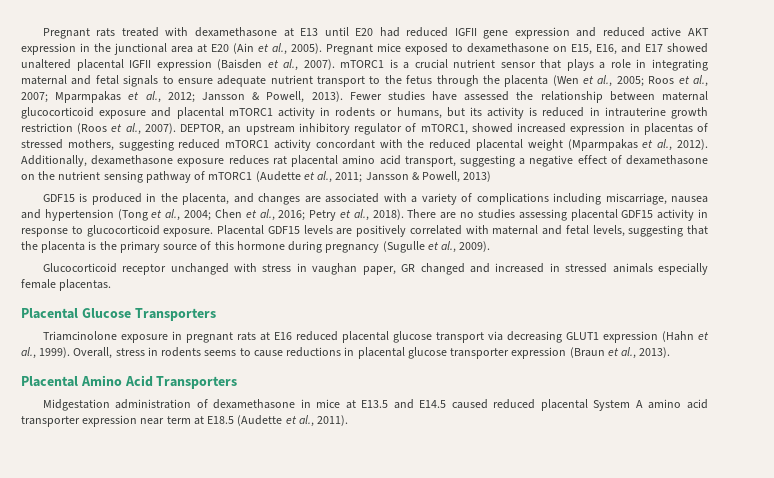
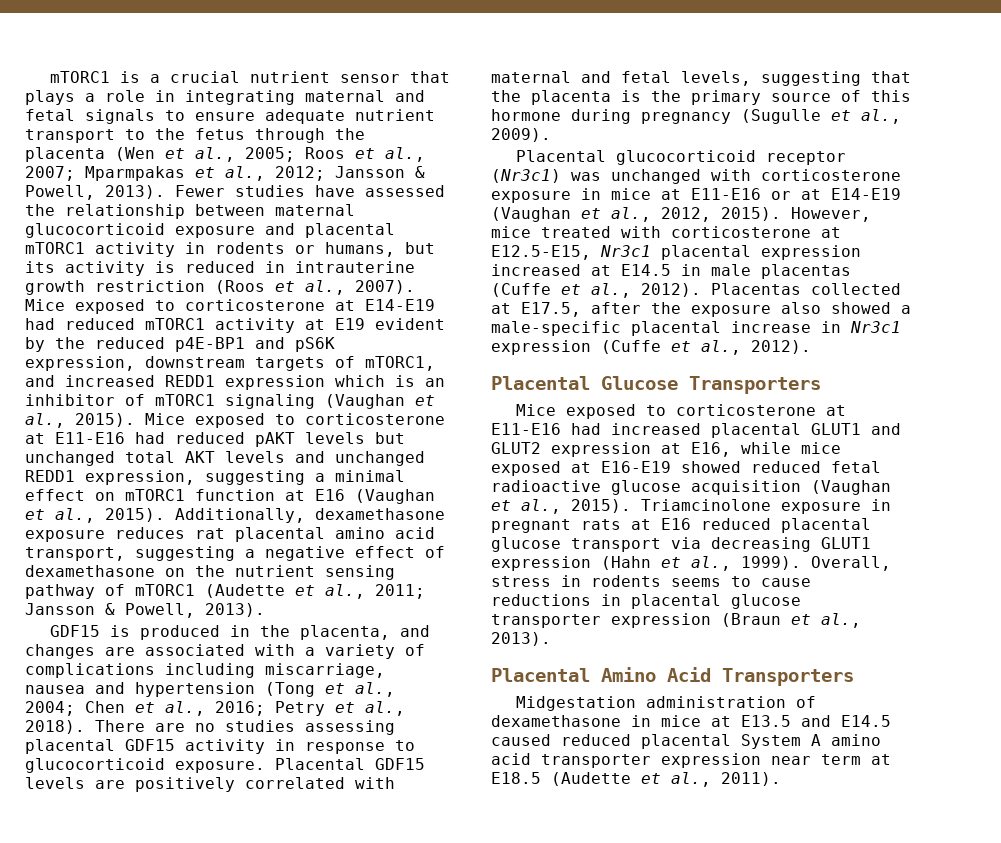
- Pregnant rats treated with dexamethasone at E13 until E20 had reduced IGFII gene expression and reduced active AKT expression in the junctional area at E20 (Ain et al., 2005). Pregnant mice exposed to dexamethasone on E15, E16, and E17 showed unaltered placental IGFII expression (Baisden et al., 2007). mTORC1 is a crucial nutrient sensor that plays a role in integrating maternal and fetal signals to ensure adequate nutrient transport to the fetus through the placenta (Wen et al., 2005; Roos et al., 2007; Mparmpakas et al., 2012; Jansson & Powell, 2013).
+ mTORC1 is a crucial nutrient sensor that plays a role in integrating maternal and fetal signals to ensure adequate nutrient transport to the fetus through the placenta (Wen et al., 2005; Roos et al., 2007; Mparmpakas et al., 2012; Jansson & Powell, 2013).
- DEPTOR, an upstream inhibitory regulator of mTORC1, showed increased expression in placentas of stressed mothers, suggesting reduced mTORC1 activity concordant with the reduced placental weight (Mparmpakas et al., 2012).
+ Mice exposed to corticosterone at E14-E19 had reduced mTORC1 activity at E19 evident by the reduced p4E-BP1 and pS6K expression, downstream targets of mTORC1, and increased REDD1 expression which is an inhibitor of mTORC1 signaling (Vaughan et al., 2015). Mice exposed to corticosterone at E11-E16 had reduced pAKT levels but unchanged total AKT levels and unchanged REDD1 expression, suggesting a minimal effect on mTORC1 function at E16 (Vaughan et al., 2015).
- Additionally, dexamethasone exposure reduces rat placental amino acid transport, suggesting a negative effect of dexamethasone on the nutrient sensing pathway of mTORC1 (Audette et al., 2011; Jansson & Powell, 2013)
+ Additionally, dexamethasone exposure reduces rat placental amino acid transport, suggesting a negative effect of dexamethasone on the nutrient sensing pathway of mTORC1 (Audette et al., 2011; Jansson & Powell, 2013).
- Glucocorticoid receptor unchanged with stress in vaughan paper, GR changed and increased in stressed animals especially female placentas.
+ Placental glucocorticoid receptor (Nr3c1) was unchanged with corticosterone exposure in mice at E11-E16 or at E14-E19 (Vaughan et al., 2012, 2015). However, mice treated with corticosterone at E12.5-E15, Nr3c1 placental expression increased at E14.5 in male placentas (Cuffe et al., 2012). Placentas collected at E17.5, after the exposure also showed a male-specific placental increase in Nr3c1 expression (Cuffe et al., 2012).
  Placental Glucose Transporters
- Triamcinolone exposure in pregnant rats at E16 reduced placental glucose transport via decreasing GLUT1 expression (Hahn et al., 1999).
+ Mice exposed to corticosterone at E11-E16 had increased placental GLUT1 and GLUT2 expression at E16, while mice exposed at E16-E19 showed reduced fetal radioactive glucose acquisition (Vaughan et al., 2015). Triamcinolone exposure in pregnant rats at E16 reduced placental glucose transport via decreasing GLUT1 expression (Hahn et al., 1999).

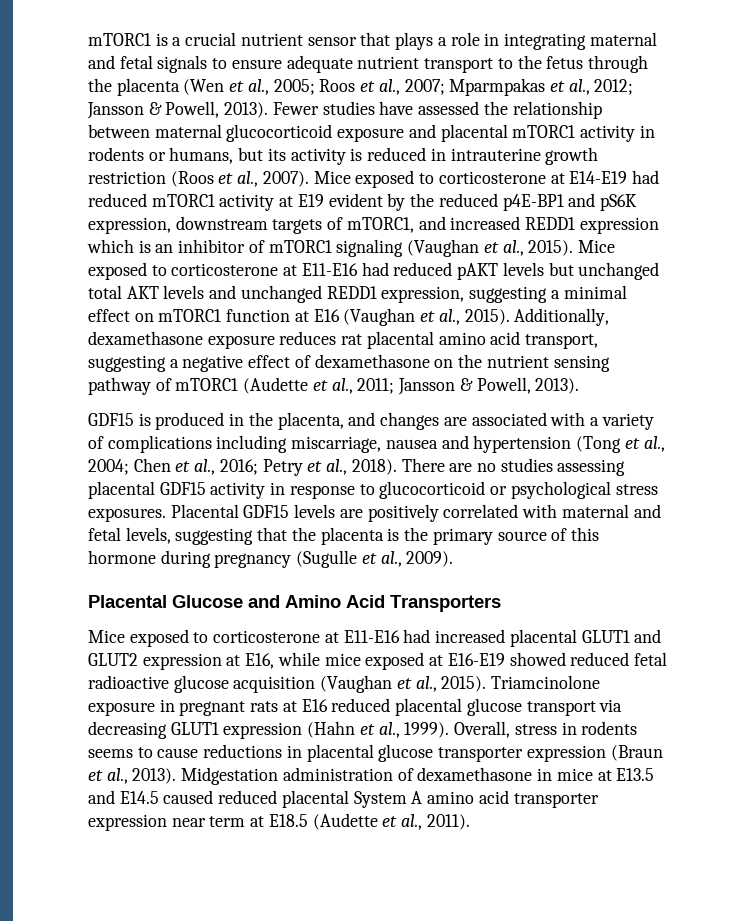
- There are no studies assessing placental GDF15 activity in response to glucocorticoid exposure.
+ There are no studies assessing placental GDF15 activity in response to glucocorticoid or psychological stress exposures.
- Placental glucocorticoid receptor (Nr3c1) was unchanged with corticosterone exposure in mice at E11-E16 or at E14-E19 (Vaughan et al., 2012, 2015). However, mice treated with corticosterone at E12.5-E15, Nr3c1 placental expression increased at E14.5 in male placentas (Cuffe et al., 2012). Placentas collected at E17.5, after the exposure also showed a male-specific placental increase in Nr3c1 expression (Cuffe et al., 2012).
- Placental Glucose Transporters
+ Placental Glucose and Amino Acid Transporters
- Overall, stress in rodents seems to cause reductions in placental glucose transporter expression (Braun et al., 2013).
- Placental Amino Acid Transporters
- Midgestation administration of dexamethasone in mice at E13.5 and E14.5 caused reduced placental System A amino acid transporter expression near term at E18.5 (Audette et al., 2011).
+ Overall, stress in rodents seems to cause reductions in placental glucose transporter expression (Braun et al., 2013). Midgestation administration of dexamethasone in mice at E13.5 and E14.5 caused reduced placental System A amino acid transporter expression near term at E18.5 (Audette et al., 2011).

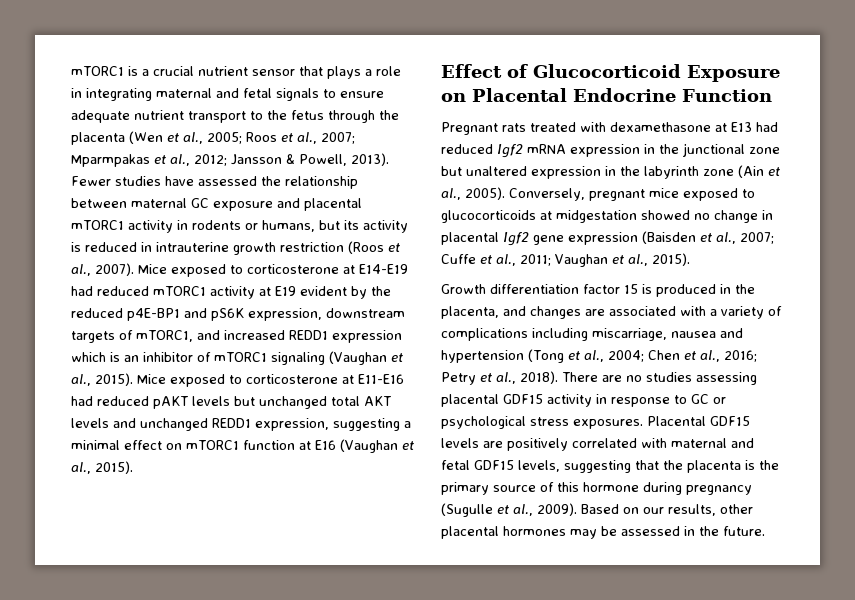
- Fewer studies have assessed the relationship between maternal glucocorticoid exposure and placental mTORC1 activity in rodents or humans, but its activity is reduced in intrauterine growth restriction (Roos et al., 2007).
+ Fewer studies have assessed the relationship between maternal GC exposure and placental mTORC1 activity in rodents or humans, but its activity is reduced in intrauterine growth restriction (Roos et al., 2007).
- Mice exposed to corticosterone at E11-E16 had reduced pAKT levels but unchanged total AKT levels and unchanged REDD1 expression, suggesting a minimal effect on mTORC1 function at E16 (Vaughan et al., 2015). Additionally, dexamethasone exposure reduces rat placental amino acid transport, suggesting a negative effect of dexamethasone on the nutrient sensing pathway of mTORC1 (Audette et al., 2011; Jansson & Powell, 2013).
- GDF15 is produced in the placenta, and changes are associated with a variety of complications including miscarriage, nausea and hypertension (Tong et al., 2004;
+ Mice exposed to corticosterone at E11-E16 had reduced pAKT levels but unchanged total AKT levels and unchanged REDD1 expression, suggesting a minimal effect on mTORC1 function at E16 (Vaughan et al., 2015).
+ Effect of Glucocorticoid Exposure on Placental Endocrine Function
+ Pregnant rats treated with dexamethasone at E13 had reduced Igf2 mRNA expression in the junctional zone but unaltered expression in the labyrinth zone (Ain et al., 2005). Conversely, pregnant mice exposed to glucocorticoids at midgestation showed no change in placental Igf2 gene expression (Baisden et al., 2007; Cuffe et al., 2011; Vaughan et al., 2015).
+ Growth differentiation factor 15 is produced in the placenta, and changes are associated with a variety of complications including miscarriage, nausea and hypertension (Tong et al., 2004;
- There are no studies assessing placental GDF15 activity in response to glucocorticoid or psychological stress exposures.
+ There are no studies assessing placental GDF15 activity in response to GC or psychological stress exposures.
- Placental GDF15 levels are positively correlated with maternal and fetal levels, suggesting that the placenta is the primary source of this hormone during pregnancy (Sugulle et al., 2009).
- Placental Glucose and Amino Acid Transporters
- Mice exposed to corticosterone at E11-E16 had increased placental GLUT1 and GLUT2 expression at E16, while mice exposed at E16-E19 showed reduced fetal radioactive glucose acquisition (Vaughan et al., 2015). Triamcinolone exposure in pregnant rats at E16 reduced placental glucose transport via decreasing GLUT1 expression (Hahn et al., 1999). Overall, stress in rodents seems to cause reductions in placental glucose transporter expression (Braun et al., 2013). Midgestation administration of dexamethasone in mice at E13.5 and E14.5 caused reduced placental System A amino acid transporter expression near term at E18.5 (Audette et al., 2011).
+ Placental GDF15 levels are positively correlated with maternal and fetal GDF15 levels, suggesting that the placenta is the primary source of this hormone during pregnancy (Sugulle et al., 2009). Based on our results, other placental hormones may be assessed in the future.

